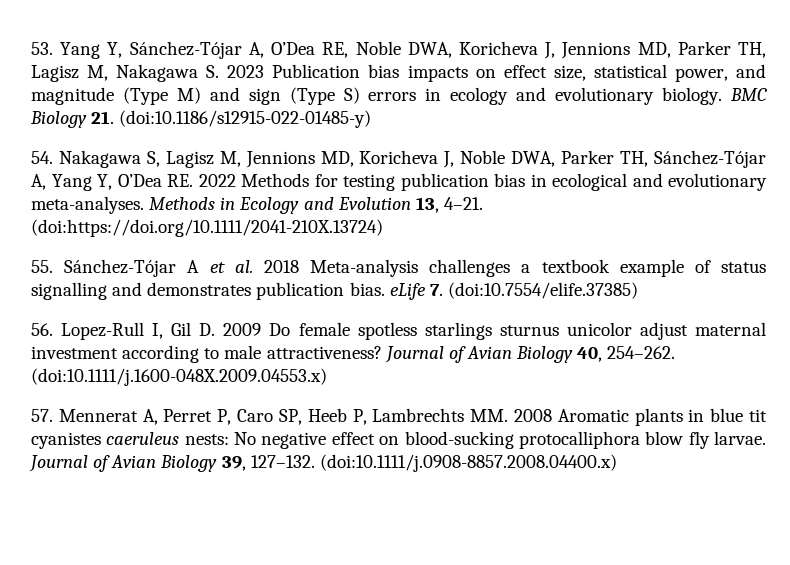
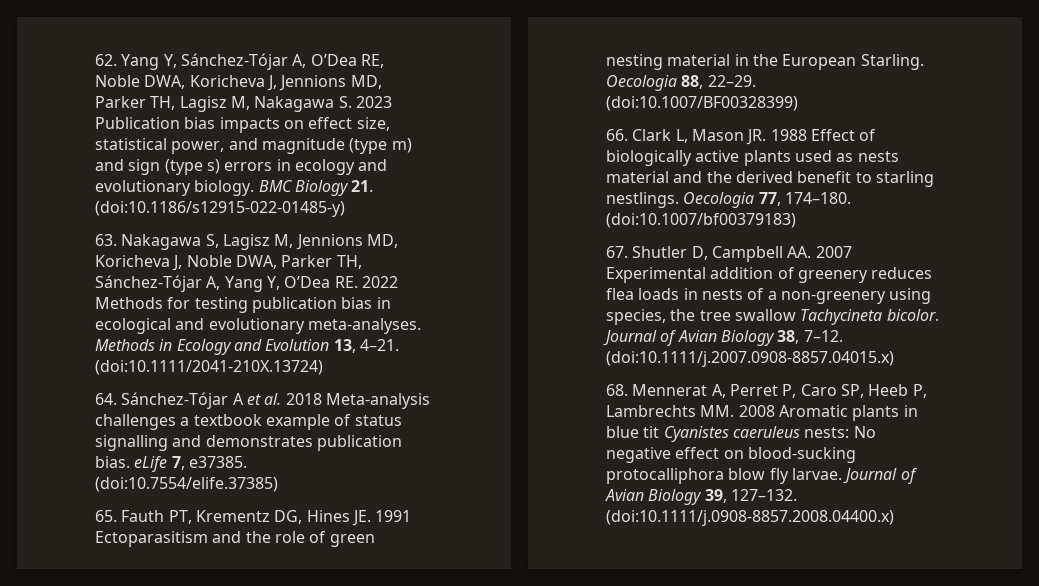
- 53. Yang Y, Sánchez-Tójar A, O’Dea RE, Noble DWA, Koricheva J, Jennions MD, Parker TH, Lagisz M, Nakagawa S. 2023 Publication bias impacts on effect size, statistical power, and magnitude (Type M) and sign (Type S) errors in ecology and evolutionary biology.
+ 62. Yang Y, Sánchez-Tójar A, O’Dea RE, Noble DWA, Koricheva J, Jennions MD, Parker TH, Lagisz M, Nakagawa S. 2023 Publication bias impacts on effect size, statistical power, and magnitude (type m) and sign (type s) errors in ecology and evolutionary biology.
- 54. Nakagawa S, Lagisz M, Jennions MD, Koricheva J, Noble DWA, Parker TH, Sánchez-Tójar A, Yang Y, O’Dea RE. 2022 Methods for testing publication bias in ecological and evolutionary meta-analyses.
+ 63. Nakagawa S, Lagisz M, Jennions MD, Koricheva J, Noble DWA, Parker TH, Sánchez-Tójar A, Yang Y, O’Dea RE. 2022 Methods for testing publication bias in ecological and evolutionary meta-analyses.
- (doi:https://doi.org/10.1111/2041-210X.13724)
- 55. Sánchez-Tójar A et al. 2018 Meta-analysis challenges a textbook example of status signalling and demonstrates publication bias. eLife 7. (doi:10.7554/elife.37385)
+ (doi:10.1111/2041-210X.13724)
+ 64. Sánchez-Tójar A et al. 2018 Meta-analysis challenges a textbook example of status signalling and demonstrates publication bias. eLife 7, e37385. (doi:10.7554/elife.37385)
- 56. Lopez-Rull I, Gil D. 2009 Do female spotless starlings sturnus unicolor adjust maternal investment according to male attractiveness? Journal of Avian Biology 40, 254–262. (doi:10.1111/j.1600-048X.2009.04553.x)
- 57. Mennerat A, Perret P, Caro SP, Heeb P, Lambrechts MM. 2008 Aromatic plants in blue tit cyanistes caeruleus nests: No negative effect on blood-sucking protocalliphora blow fly larvae.
+ 65. Fauth PT, Krementz DG, Hines JE. 1991 Ectoparasitism and the role of green nesting material in the European Starling. Oecologia 88, 22–29. (doi:10.1007/BF00328399)
+ 66. Clark L, Mason JR. 1988 Effect of biologically active plants used as nests material and the derived benefit to starling nestlings. Oecologia 77, 174–180. (doi:10.1007/bf00379183)
+ 67. Shutler D, Campbell AA. 2007 Experimental addition of greenery reduces flea loads in nests of a non-greenery using species, the tree swallow Tachycineta bicolor. Journal of Avian Biology 38, 7–12. (doi:10.1111/j.2007.0908-8857.04015.x)
+ 68. Mennerat A, Perret P, Caro SP, Heeb P, Lambrechts MM. 2008 Aromatic plants in blue tit Cyanistes caeruleus nests: No negative effect on blood-sucking protocalliphora blow fly larvae.

